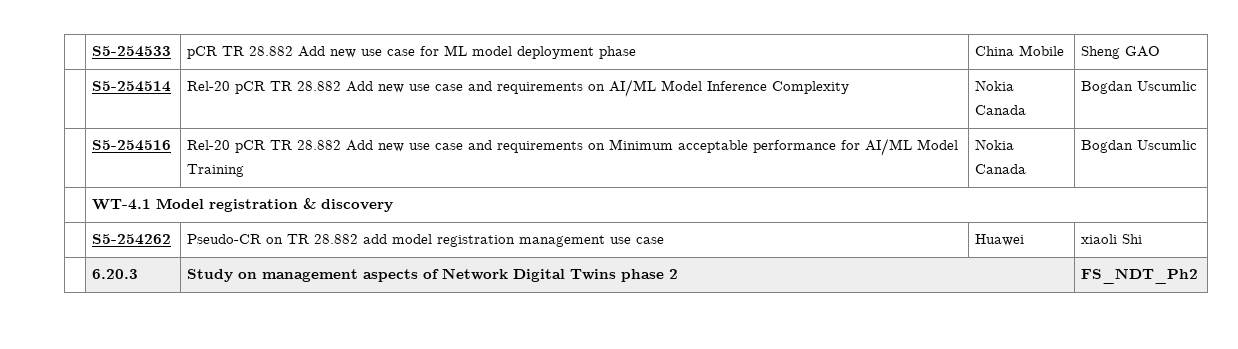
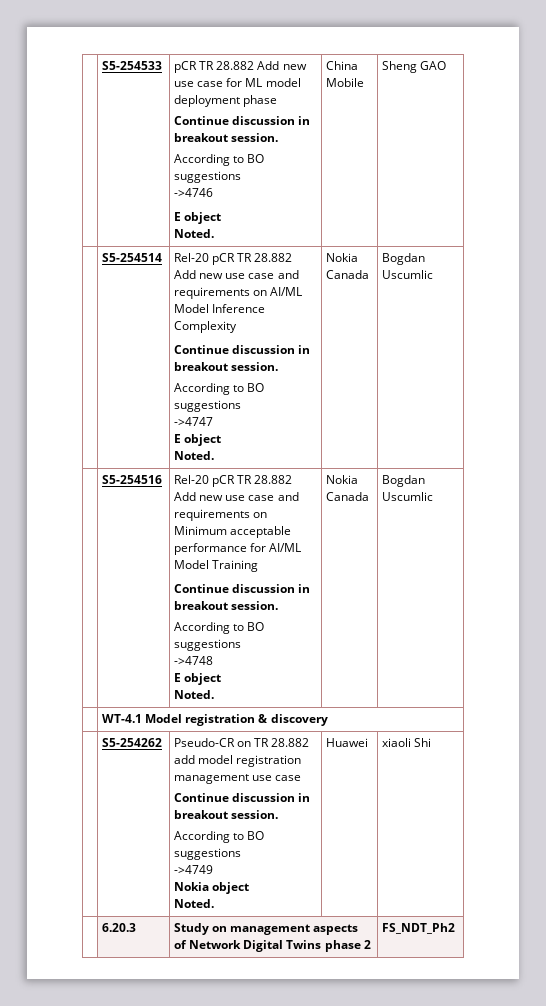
- | S5-254533 | pCR TR 28.882 Add new use case for ML model deployment phase | China Mobile | Sheng GAO
+ | S5-254533 | pCR TR 28.882 Add new use case for ML model deployment phase
+ Continue discussion in breakout session.
+ According to BO suggestions
+ ->4746
+ E object
+ Noted. | China Mobile | Sheng GAO
- | S5-254514 | Rel-20 pCR TR 28.882 Add new use case and requirements on AI/ML Model Inference Complexity | Nokia Canada | Bogdan Uscumlic
+ | S5-254514 | Rel-20 pCR TR 28.882 Add new use case and requirements on AI/ML Model Inference Complexity
+ Continue discussion in breakout session.
+ According to BO suggestions
+ ->4747
+ E object
+ Noted. | Nokia Canada | Bogdan Uscumlic
- | S5-254516 | Rel-20 pCR TR 28.882 Add new use case and requirements on Minimum acceptable performance for AI/ML Model Training | Nokia Canada | Bogdan Uscumlic
+ | S5-254516 | Rel-20 pCR TR 28.882 Add new use case and requirements on Minimum acceptable performance for AI/ML Model Training
+ Continue discussion in breakout session.
+ According to BO suggestions
+ ->4748
+ E object
+ Noted. | Nokia Canada | Bogdan Uscumlic
- | S5-254262 | Pseudo-CR on TR 28.882 add model registration management use case | Huawei | xiaoli Shi
+ | S5-254262 | Pseudo-CR on TR 28.882 add model registration management use case
+ Continue discussion in breakout session.
+ According to BO suggestions
+ ->4749
+ Nokia object
+ Noted. | Huawei | xiaoli Shi

